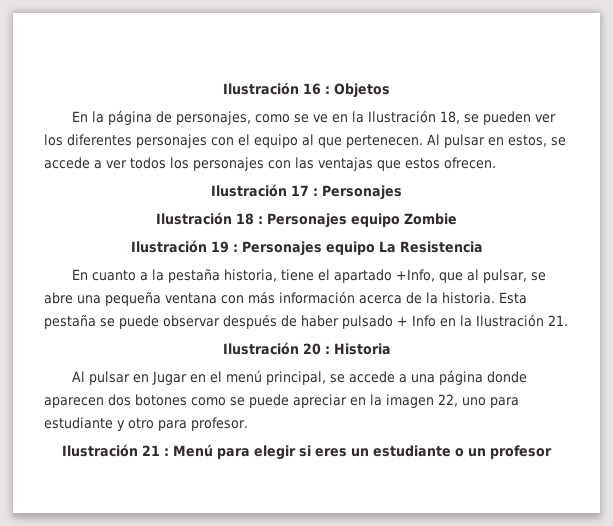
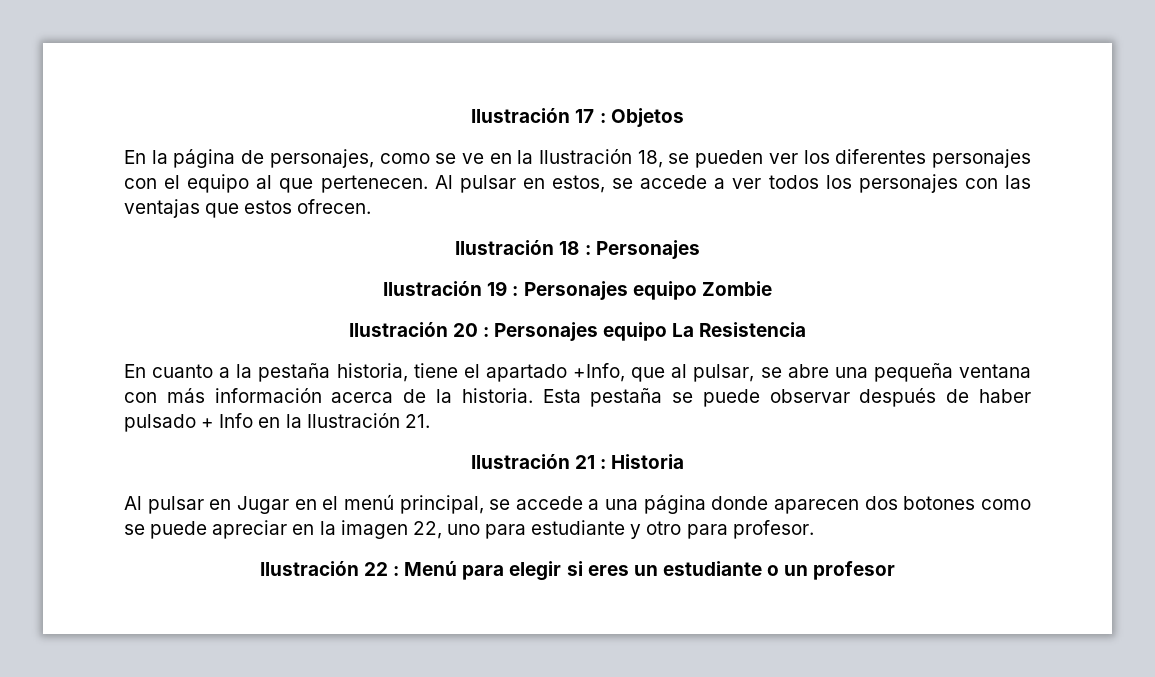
- Ilustración 16 : Objetos
+ Ilustración 17 : Objetos
- Ilustración 17 : Personajes
+ Ilustración 18 : Personajes
- Ilustración 18 : Personajes equipo Zombie
+ Ilustración 19 : Personajes equipo Zombie
- Ilustración 19 : Personajes equipo La Resistencia
+ Ilustración 20 : Personajes equipo La Resistencia
- Ilustración 20 : Historia
+ Ilustración 21 : Historia
- Ilustración 21 : Menú para elegir si eres un estudiante o un profesor
+ Ilustración 22 : Menú para elegir si eres un estudiante o un profesor

